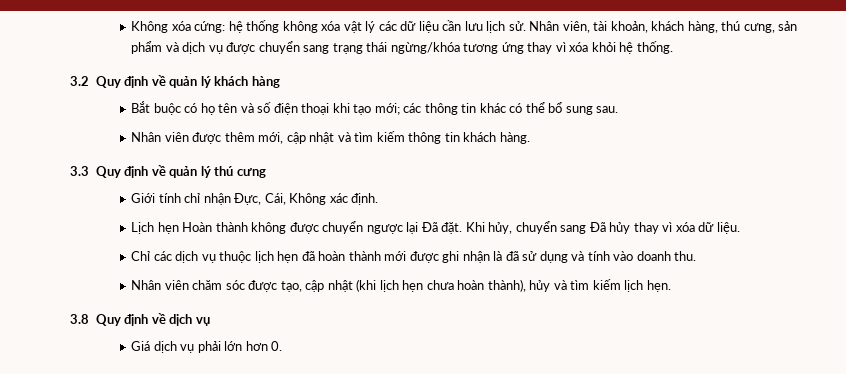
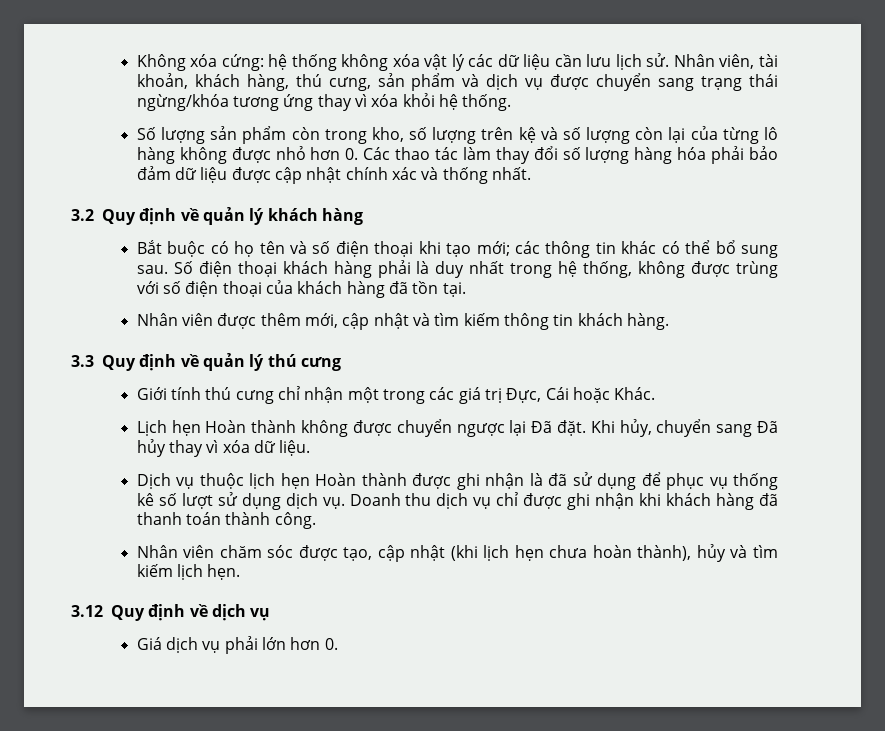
+ Số lượng sản phẩm còn trong kho, số lượng trên kệ và số lượng còn lại của từng lô hàng không được nhỏ hơn 0. Các thao tác làm thay đổi số lượng hàng hóa phải bảo đảm dữ liệu được cập nhật chính xác và thống nhất.
+ Số điện thoại khách hàng phải là duy nhất trong hệ thống, không được trùng với số điện thoại của khách hàng đã tồn tại.
- Giới tính chỉ nhận Đực, Cái, Không xác định.
+ Giới tính thú cưng chỉ nhận một trong các giá trị Đực, Cái hoặc Khác.
- Chỉ các dịch vụ thuộc lịch hẹn đã hoàn thành mới được ghi nhận là đã sử dụng và tính vào doanh thu.
+ Dịch vụ thuộc lịch hẹn Hoàn thành được ghi nhận là đã sử dụng để phục vụ thống kê số lượt sử dụng dịch vụ. Doanh thu dịch vụ chỉ được ghi nhận khi khách hàng đã thanh toán thành công.
- 3.8 Quy định về dịch vụ
+ 3.12 Quy định về dịch vụ

